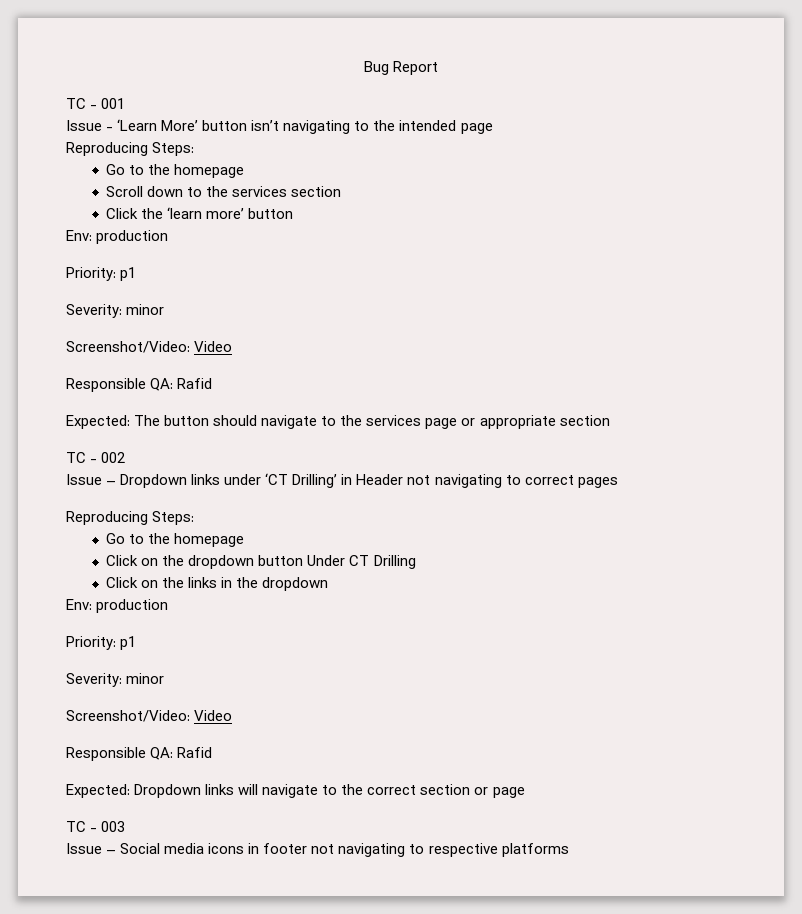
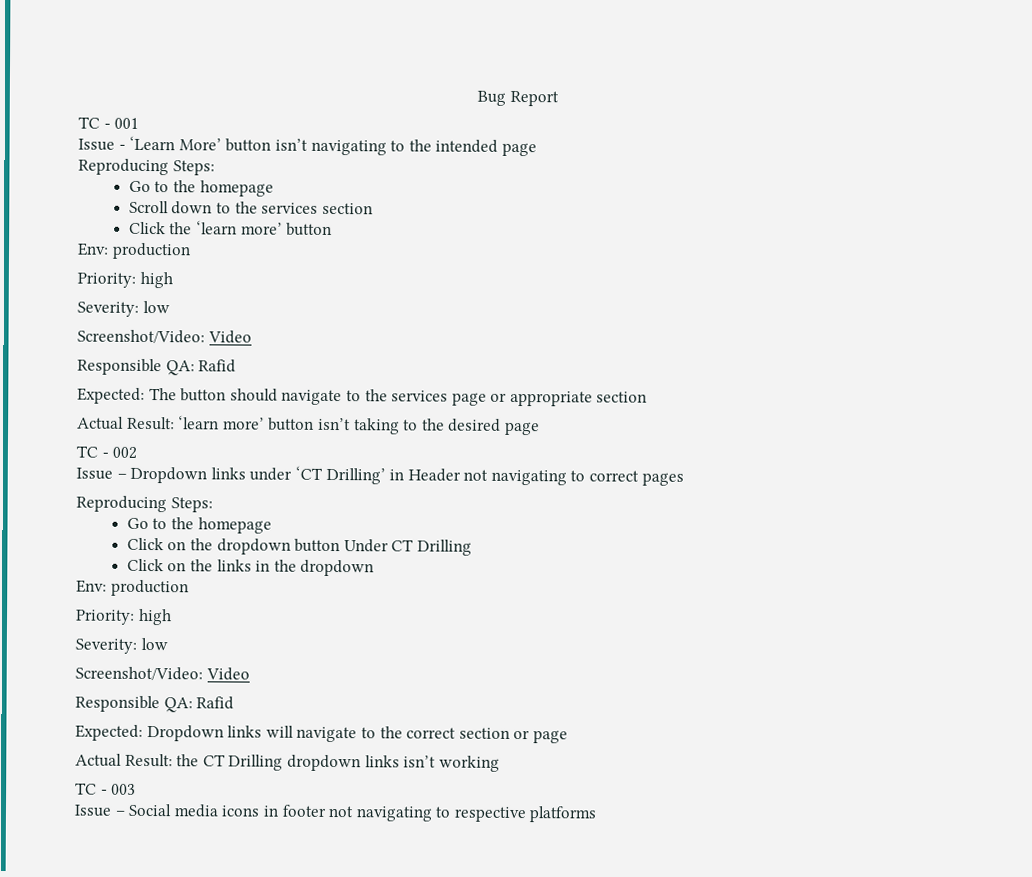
  Click the ‘learn more’ button
  Env: production
- Priority: p1
- Severity: minor
+ Priority: high
+ Severity: low
+ Actual Result: ‘learn more’ button isn’t taking to the desired page
  Click on the links in the dropdown
  Env: production
- Priority: p1
- Severity: minor
+ Priority: high
+ Severity: low
+ Actual Result: the CT Drilling dropdown links isn’t working

